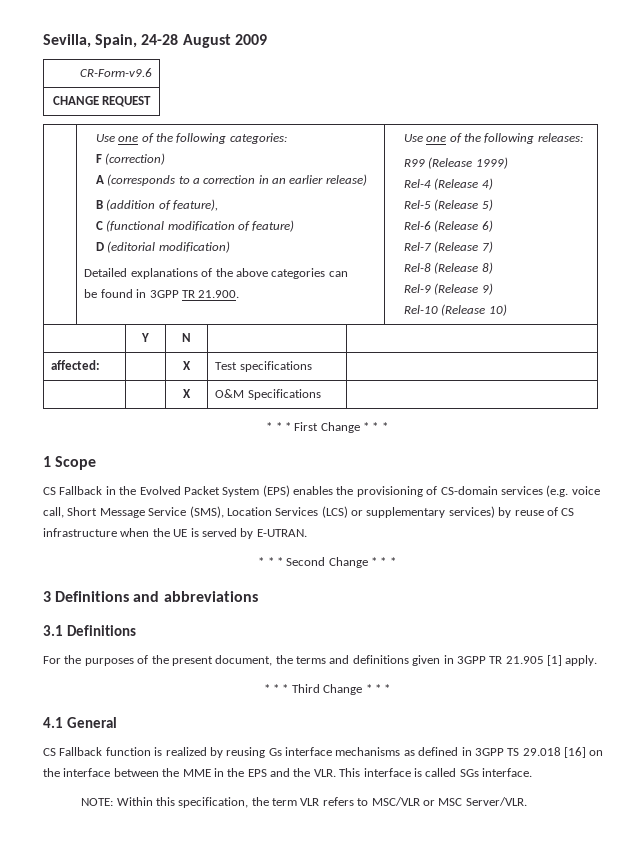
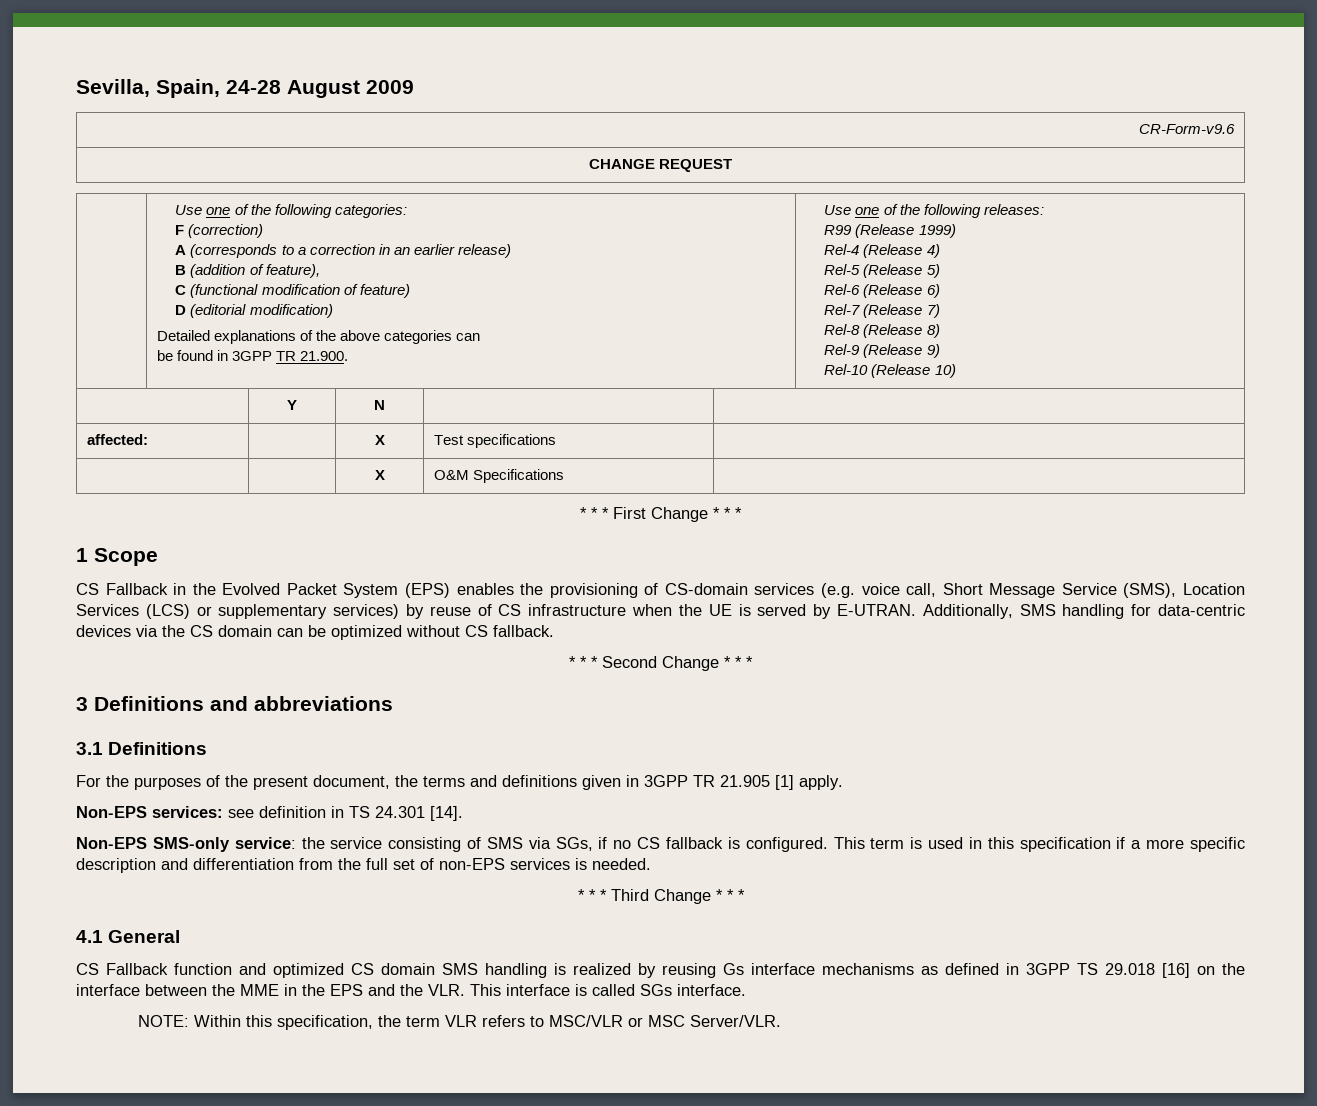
+ Additionally, SMS handling for data-centric devices via the CS domain can be optimized without CS fallback.
+ Non-EPS services: see definition in TS 24.301 [14].
+ Non-EPS SMS-only service: the service consisting of SMS via SGs, if no CS fallback is configured. This term is used in this specification if a more specific description and differentiation from the full set of non-EPS services is needed.
- CS Fallback function is realized by reusing Gs interface mechanisms as defined in 3GPP TS 29.018 [16] on the interface between the MME in the EPS and the VLR. This interface is called SGs interface.
+ CS Fallback function and optimized CS domain SMS handling is realized by reusing Gs interface mechanisms as defined in 3GPP TS 29.018 [16] on the interface between the MME in the EPS and the VLR. This interface is called SGs interface.

